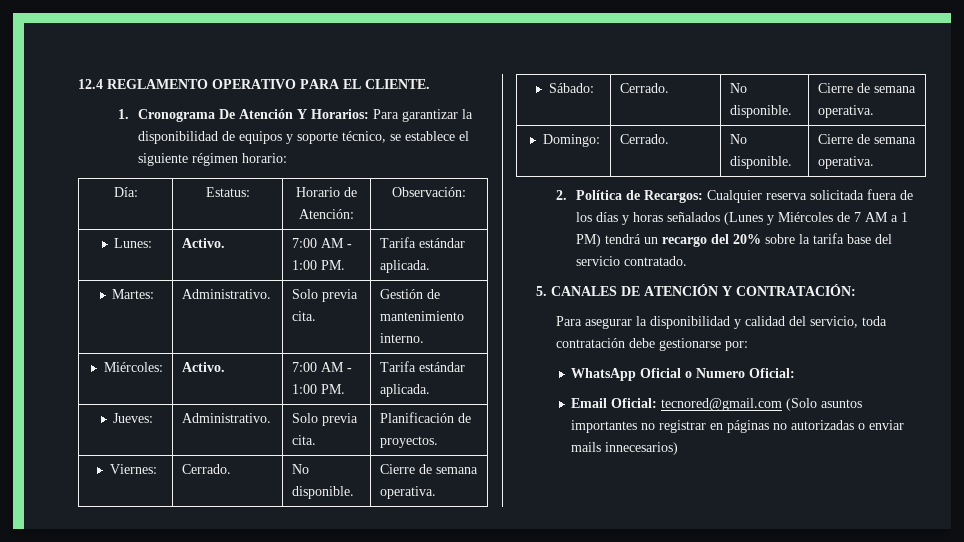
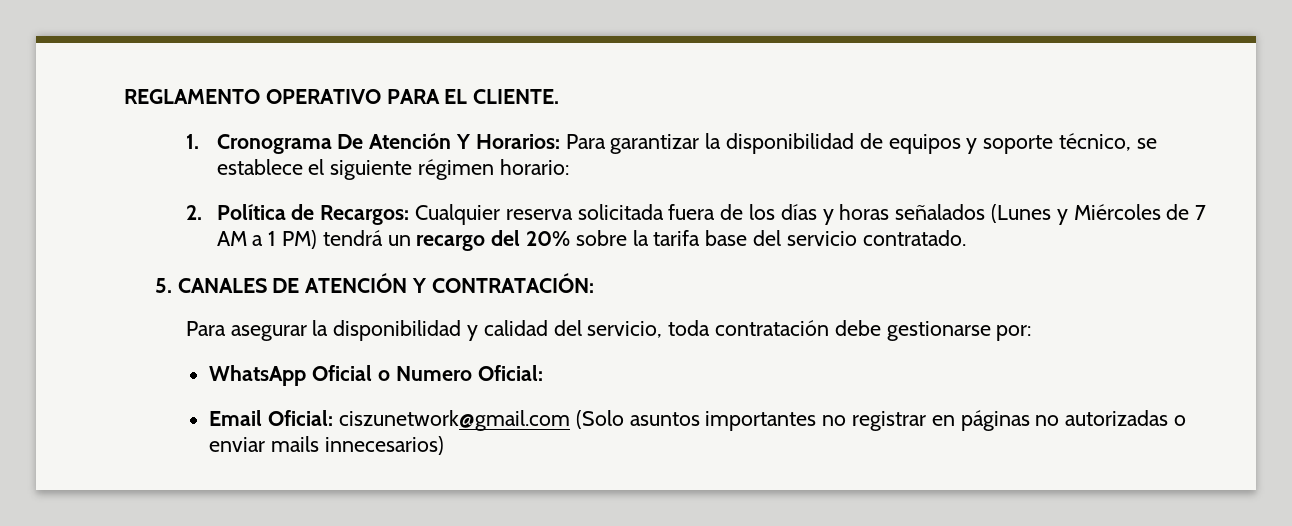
- 12.4 REGLAMENTO OPERATIVO PARA EL CLIENTE.
+ REGLAMENTO OPERATIVO PARA EL CLIENTE.
- Día: | Estatus: | Horario de Atención: | Observación:
- Lunes: | Activo. | 7:00 AM - 1:00 PM. | Tarifa estándar aplicada.
- Martes: | Administrativo. | Solo previa cita. | Gestión de mantenimiento interno.
- Miércoles: | Activo. | 7:00 AM - 1:00 PM. | Tarifa estándar aplicada.
- Jueves: | Administrativo. | Solo previa cita. | Planificación de proyectos.
- Viernes: | Cerrado. | No disponible. | Cierre de semana operativa.
- Sábado: | Cerrado. | No disponible. | Cierre de semana operativa.
- Domingo: | Cerrado. | No disponible. | Cierre de semana operativa.
- Email Oficial: tecnored@gmail.com (Solo asuntos importantes no registrar en páginas no autorizadas o enviar mails innecesarios)
+ Email Oficial: ciszunetwork@gmail.com (Solo asuntos importantes no registrar en páginas no autorizadas o enviar mails innecesarios)

